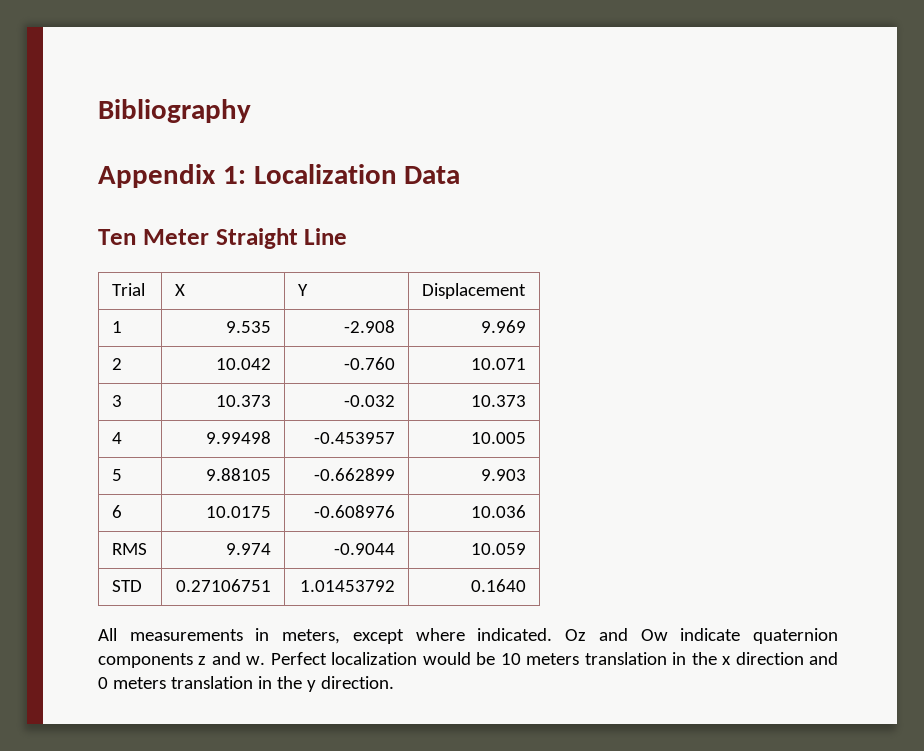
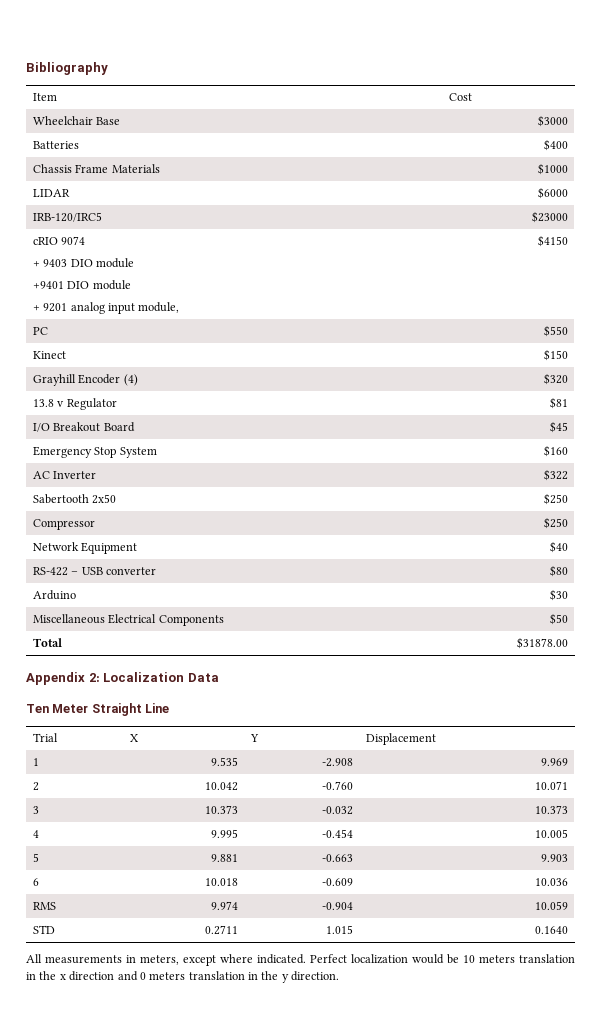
+ Item | Cost
+ Wheelchair Base | $3000
+ Batteries | $400
+ Chassis Frame Materials | $1000
+ LIDAR | $6000
+ IRB-120/IRC5 | $23000
+ cRIO 9074
+ + 9403 DIO module
+ +9401 DIO module
+ + 9201 analog input module, | $4150
+ PC | $550
+ Kinect | $150
+ Grayhill Encoder (4) | $320
+ 13.8 v Regulator | $81
+ I/O Breakout Board | $45
+ Emergency Stop System | $160
+ AC Inverter | $322
+ Sabertooth 2x50 | $250
+ Compressor | $250
+ Network Equipment | $40
+ RS-422 – USB converter | $80
+ Arduino | $30
+ Miscellaneous Electrical Components | $50
+ Total | $31878.00
- Appendix 1: Localization Data
+ Appendix 2: Localization Data
- 4 | 9.99498 | -0.453957 | 10.005
+ 4 | 9.995 | -0.454 | 10.005
- 5 | 9.88105 | -0.662899 | 9.903
+ 5 | 9.881 | -0.663 | 9.903
- 6 | 10.0175 | -0.608976 | 10.036
+ 6 | 10.018 | -0.609 | 10.036
- RMS | 9.974 | -0.9044 | 10.059
+ RMS | 9.974 | -0.904 | 10.059
- STD | 0.27106751 | 1.01453792 | 0.1640
+ STD | 0.2711 | 1.015 | 0.1640
- Oz and Ow indicate quaternion components z and w.

